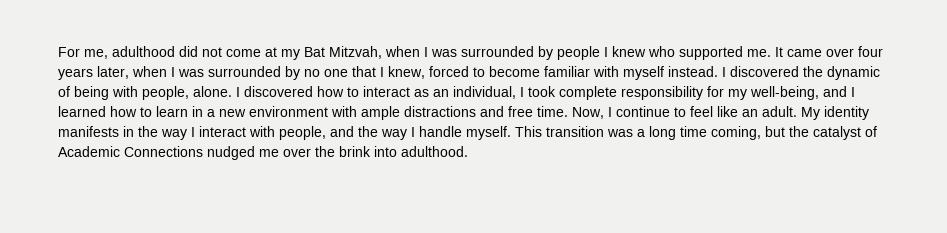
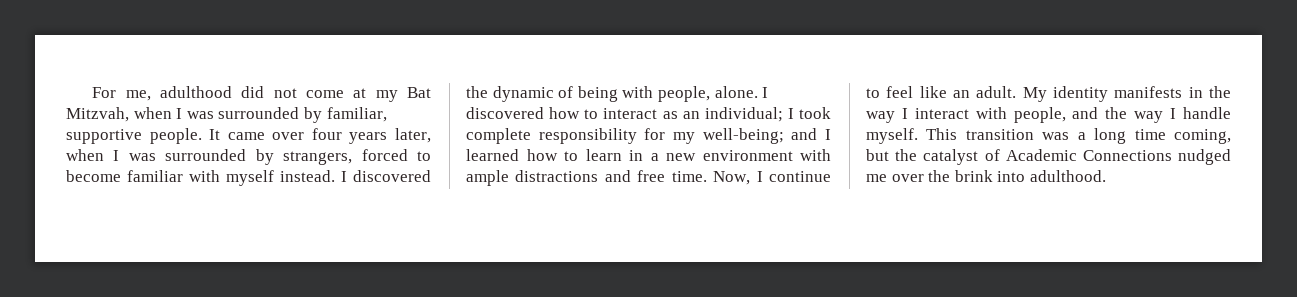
- For me, adulthood did not come at my Bat Mitzvah, when I was surrounded by people I knew who supported me.
+ For me, adulthood did not come at my Bat Mitzvah, when I was surrounded by familiar, supportive people.
- It came over four years later, when I was surrounded by no one that I knew, forced to become familiar with myself instead.
+ It came over four years later, when I was surrounded by strangers, forced to become familiar with myself instead.
- I discovered how to interact as an individual, I took complete responsibility for my well-being, and I learned how to learn in a new environment with ample distractions and free time.
+ I discovered how to interact as an individual; I took complete responsibility for my well-being; and I learned how to learn in a new environment with ample distractions and free time.

